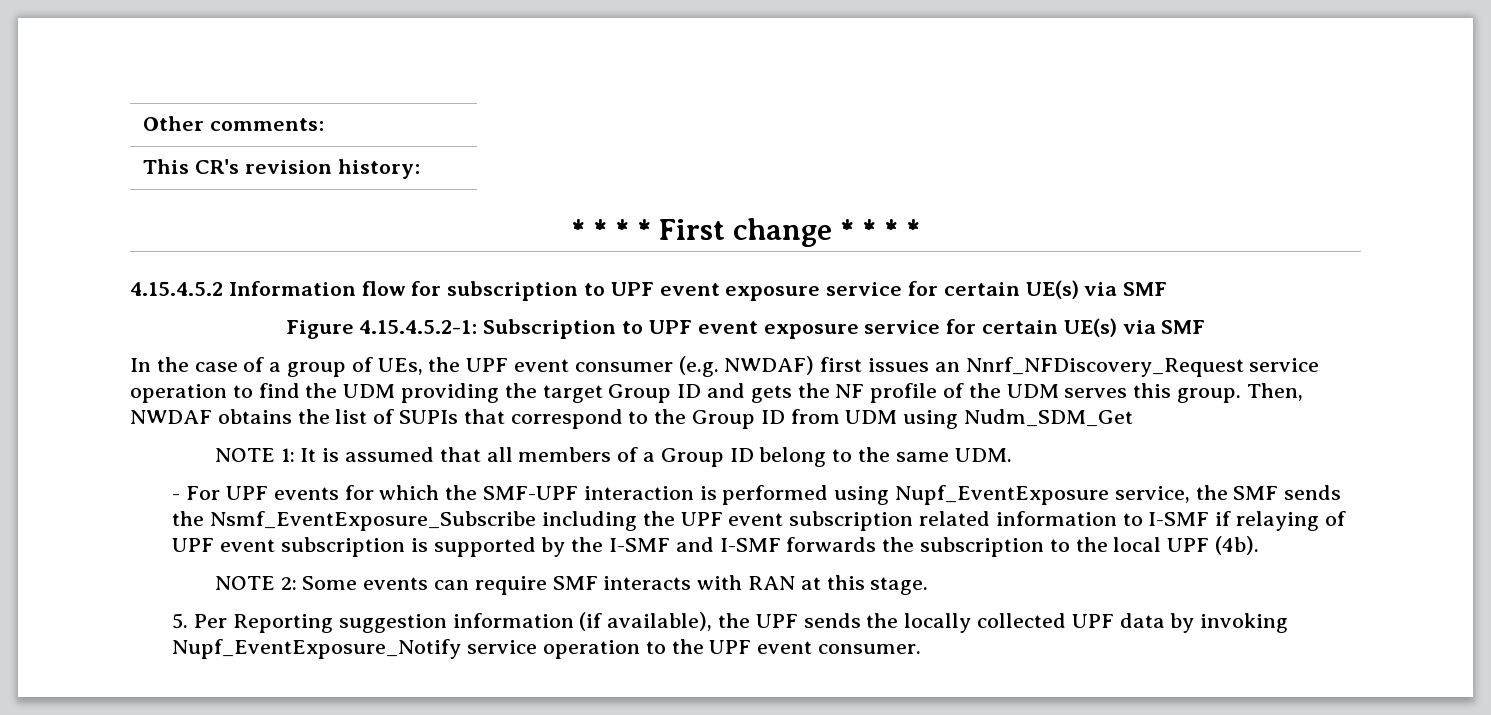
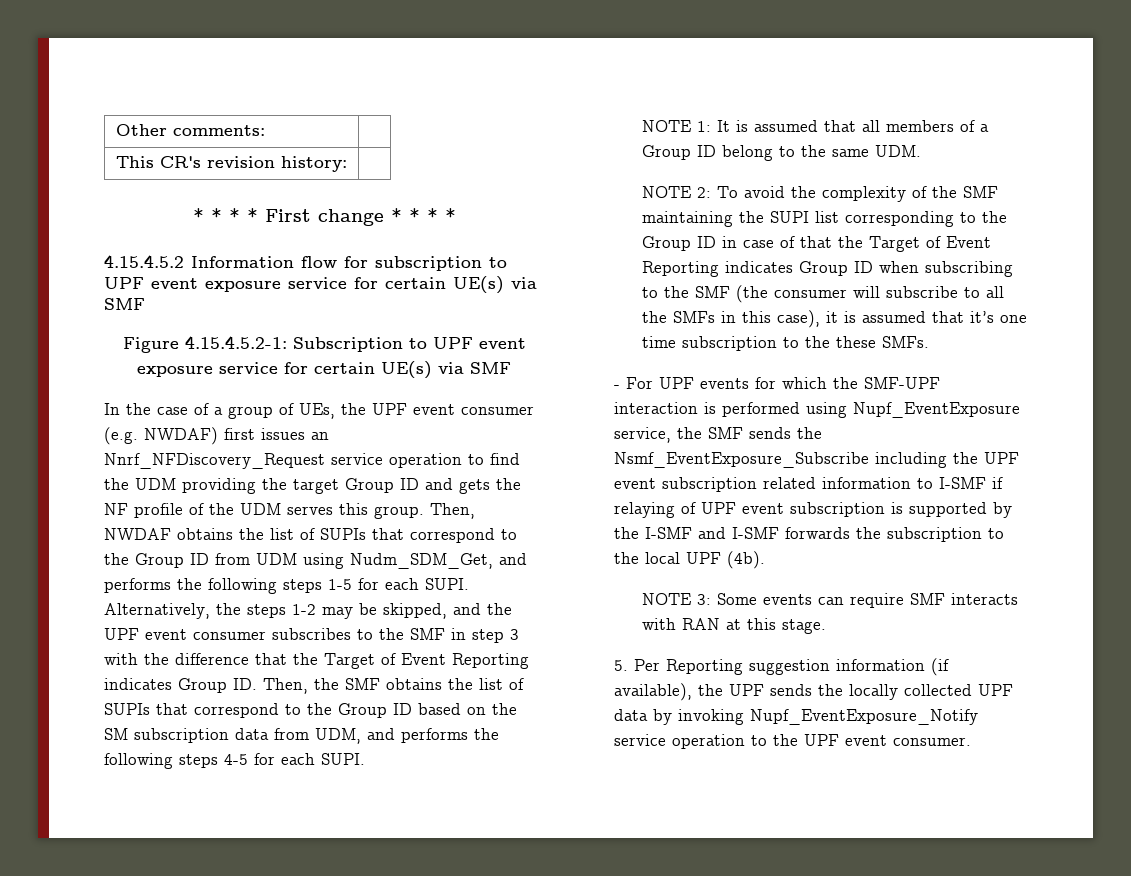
- Then, NWDAF obtains the list of SUPIs that correspond to the Group ID from UDM using Nudm_SDM_Get
+ Then, NWDAF obtains the list of SUPIs that correspond to the Group ID from UDM using Nudm_SDM_Get, and performs the following steps 1-5 for each SUPI. Alternatively, the steps 1-2 may be skipped, and the UPF event consumer subscribes to the SMF in step 3 with the difference that the Target of Event Reporting indicates Group ID. Then, the SMF obtains the list of SUPIs that correspond to the Group ID based on the SM subscription data from UDM, and performs the following steps 4-5 for each SUPI.
+ NOTE 2: To avoid the complexity of the SMF maintaining the SUPI list corresponding to the Group ID in case of that the Target of Event Reporting indicates Group ID when subscribing to the SMF (the consumer will subscribe to all the SMFs in this case), it is assumed that it’s one time subscription to the these SMFs.
- NOTE 2: Some events can require SMF interacts with RAN at this stage.
+ NOTE 3: Some events can require SMF interacts with RAN at this stage.

